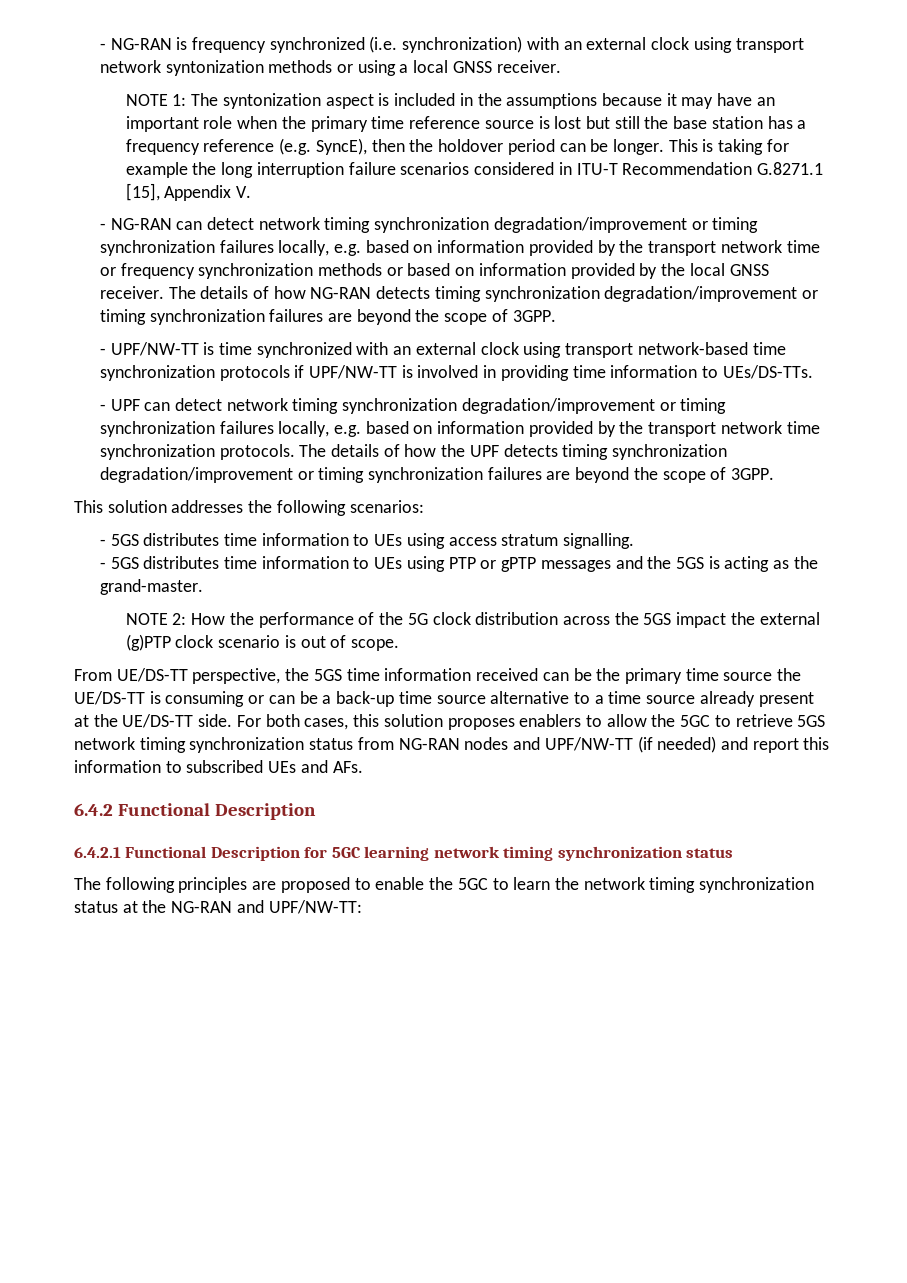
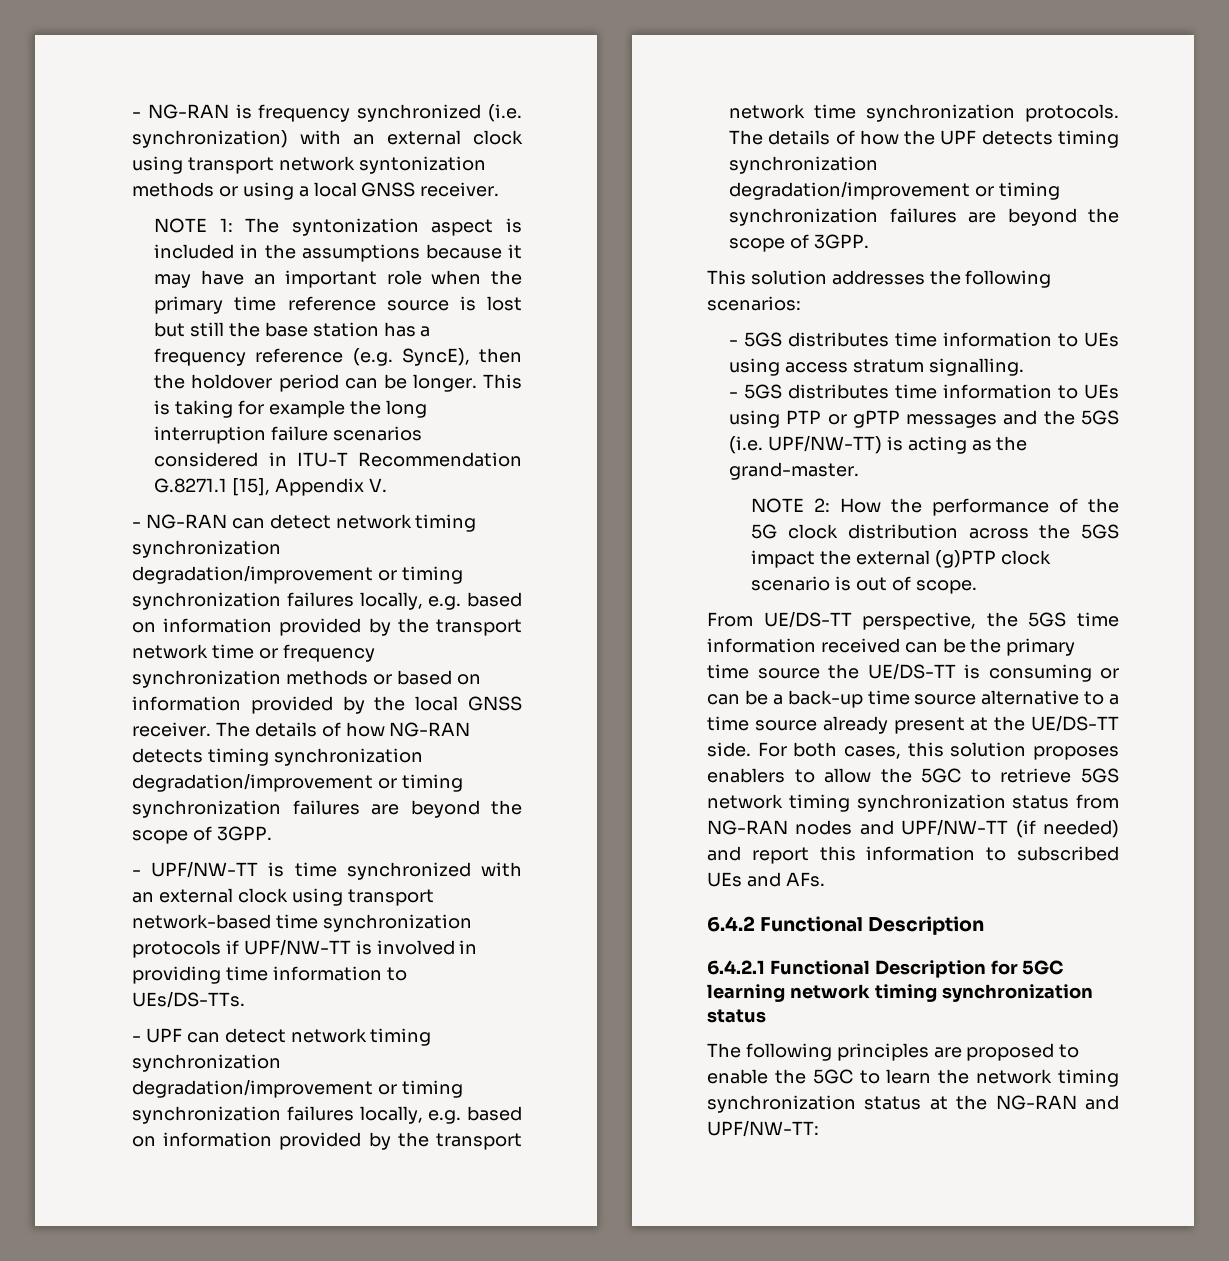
- - 5GS distributes time information to UEs using PTP or gPTP messages and the 5GS is acting as the grand-master.
+ - 5GS distributes time information to UEs using PTP or gPTP messages and the 5GS (i.e. UPF/NW-TT) is acting as the grand-master.

